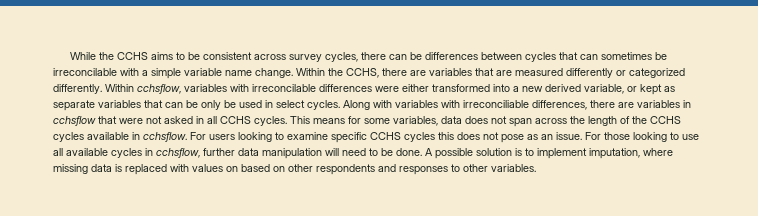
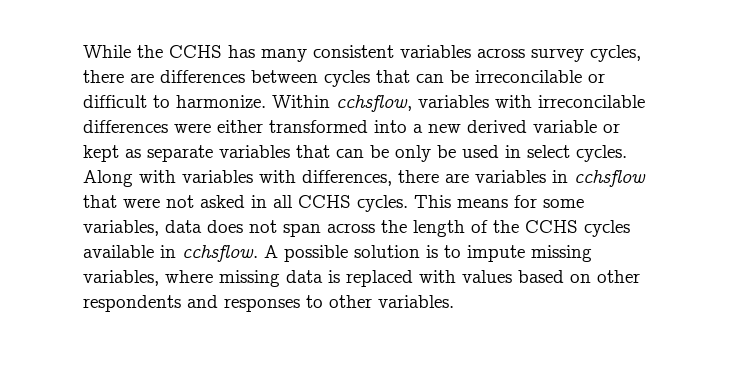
- While the CCHS aims to be consistent across survey cycles, there can be differences between cycles that can sometimes be irreconcilable with a simple variable name change. Within the CCHS, there are variables that are measured differently or categorized differently.
+ While the CCHS has many consistent variables across survey cycles, there are differences between cycles that can be irreconcilable or difficult to harmonize.
- Within cchsflow, variables with irreconcilable differences were either transformed into a new derived variable, or kept as separate variables that can be only be used in select cycles.
+ Within cchsflow, variables with irreconcilable differences were either transformed into a new derived variable or kept as separate variables that can be only be used in select cycles.
- Along with variables with irreconciliable differences, there are variables in cchsflow that were not asked in all CCHS cycles.
+ Along with variables with differences, there are variables in cchsflow that were not asked in all CCHS cycles.
- For users looking to examine specific CCHS cycles this does not pose as an issue. For those looking to use all available cycles in cchsflow, further data manipulation will need to be done.
- A possible solution is to implement imputation, where missing data is replaced with values on based on other respondents and responses to other variables.
+ A possible solution is to impute missing variables, where missing data is replaced with values based on other respondents and responses to other variables.

